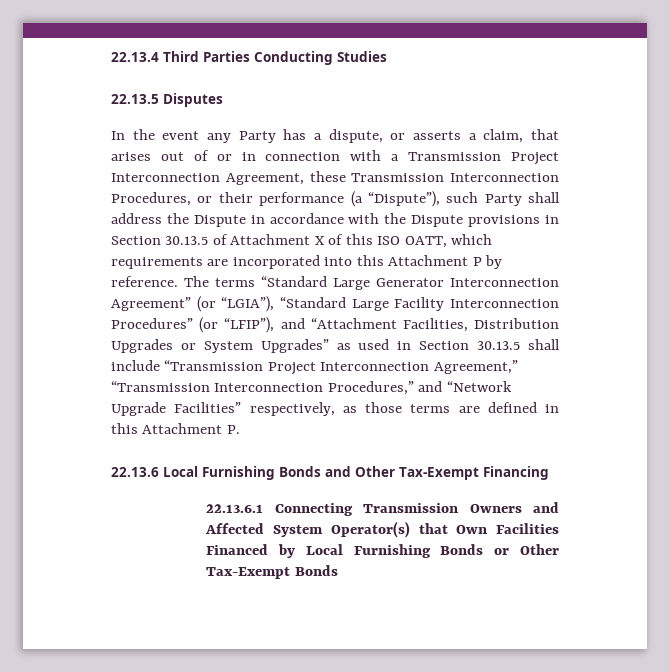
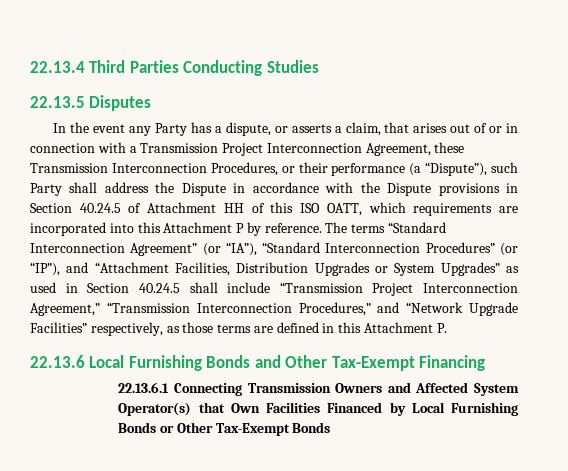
- In the event any Party has a dispute, or asserts a claim, that arises out of or in connection with a Transmission Project Interconnection Agreement, these Transmission Interconnection Procedures, or their performance (a “Dispute”), such Party shall address the Dispute in accordance with the Dispute provisions in Section 30.13.5 of Attachment X of this ISO OATT, which requirements are incorporated into this Attachment P by reference.
+ In the event any Party has a dispute, or asserts a claim, that arises out of or in connection with a Transmission Project Interconnection Agreement, these Transmission Interconnection Procedures, or their performance (a “Dispute”), such Party shall address the Dispute in accordance with the Dispute provisions in Section 40.24.5 of Attachment HH of this ISO OATT, which requirements are incorporated into this Attachment P by reference.
- The terms “Standard Large Generator Interconnection Agreement” (or “LGIA”), “Standard Large Facility Interconnection Procedures” (or “LFIP”), and “Attachment Facilities, Distribution Upgrades or System Upgrades” as used in Section 30.13.5 shall include “Transmission Project Interconnection Agreement,” “Transmission Interconnection Procedures,” and “Network Upgrade Facilities” respectively, as those terms are defined in this Attachment P.
+ The terms “Standard Interconnection Agreement” (or “IA”), “Standard Interconnection Procedures” (or “IP”), and “Attachment Facilities, Distribution Upgrades or System Upgrades” as used in Section 40.24.5 shall include “Transmission Project Interconnection Agreement,” “Transmission Interconnection Procedures,” and “Network Upgrade Facilities” respectively, as those terms are defined in this Attachment P.

